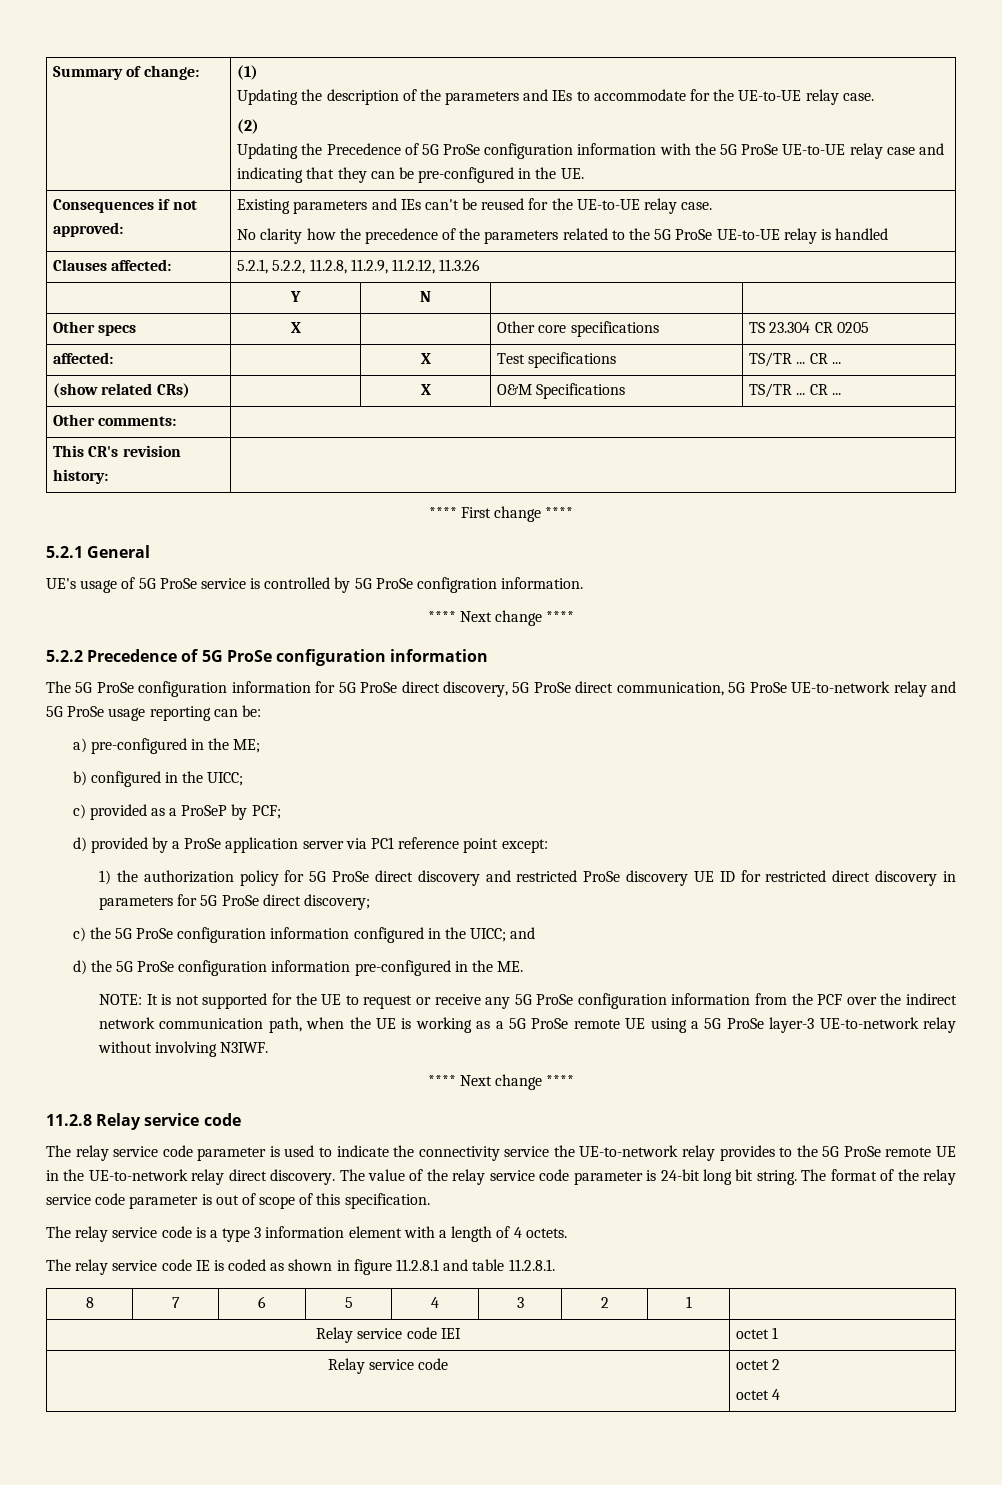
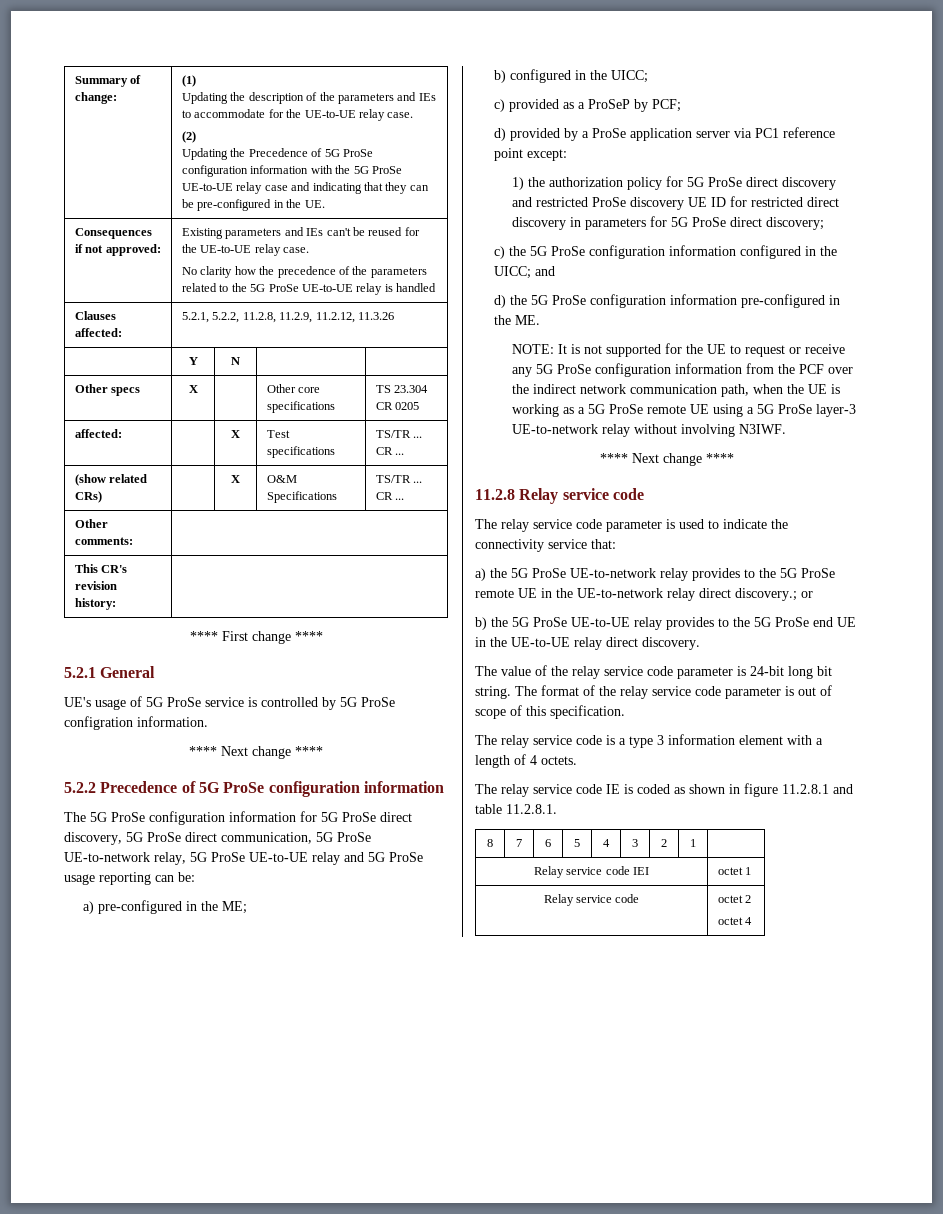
- The 5G ProSe configuration information for 5G ProSe direct discovery, 5G ProSe direct communication, 5G ProSe UE-to-network relay and 5G ProSe usage reporting can be:
+ The 5G ProSe configuration information for 5G ProSe direct discovery, 5G ProSe direct communication, 5G ProSe UE-to-network relay, 5G ProSe UE-to-UE relay and 5G ProSe usage reporting can be:
- The relay service code parameter is used to indicate the connectivity service the UE-to-network relay provides to the 5G ProSe remote UE in the UE-to-network relay direct discovery. The value of the relay service code parameter is 24-bit long bit string.
+ The relay service code parameter is used to indicate the connectivity service that:
+ a) the 5G ProSe UE-to-network relay provides to the 5G ProSe remote UE in the UE-to-network relay direct discovery.; or
+ b) the 5G ProSe UE-to-UE relay provides to the 5G ProSe end UE in the UE-to-UE relay direct discovery.
+ The value of the relay service code parameter is 24-bit long bit string.

